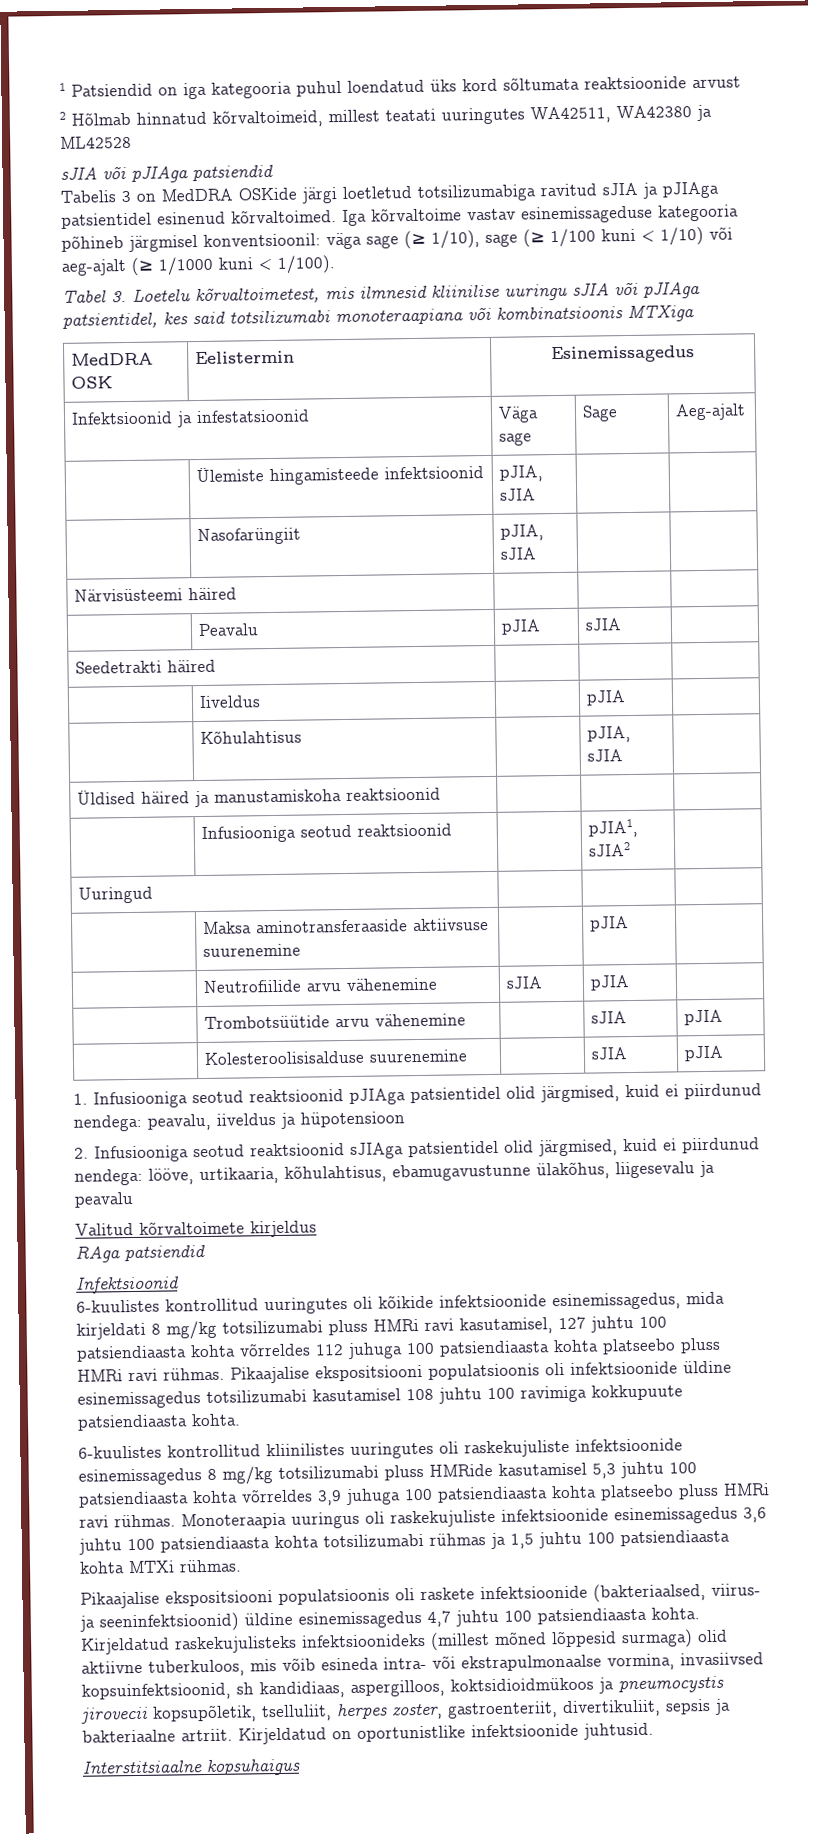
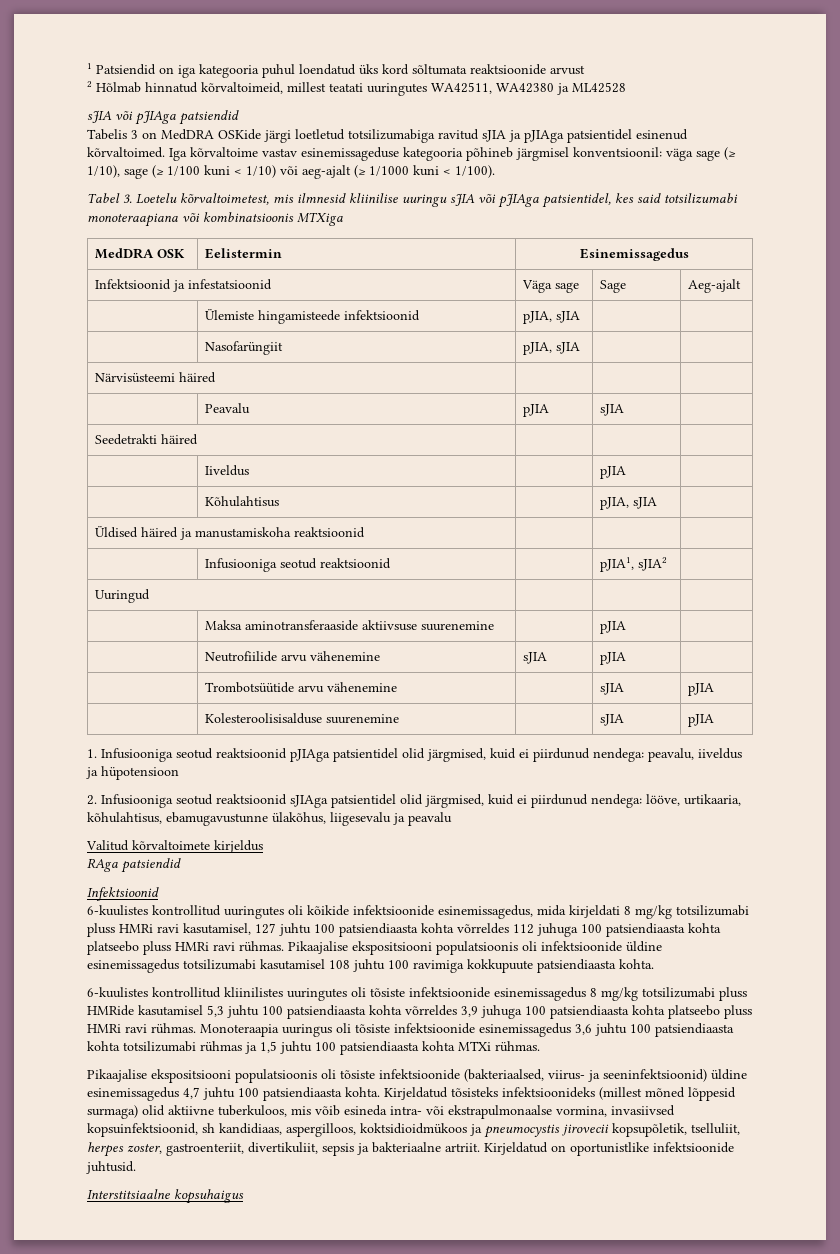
- 6-kuulistes kontrollitud kliinilistes uuringutes oli raskekujuliste infektsioonide esinemissagedus 8 mg/kg totsilizumabi pluss HMRide kasutamisel 5,3 juhtu 100 patsiendiaasta kohta võrreldes 3,9 juhuga 100 patsiendiaasta kohta platseebo pluss HMRi ravi rühmas.
+ 6-kuulistes kontrollitud kliinilistes uuringutes oli tõsiste infektsioonide esinemissagedus 8 mg/kg totsilizumabi pluss HMRide kasutamisel 5,3 juhtu 100 patsiendiaasta kohta võrreldes 3,9 juhuga 100 patsiendiaasta kohta platseebo pluss HMRi ravi rühmas.
- Monoteraapia uuringus oli raskekujuliste infektsioonide esinemissagedus 3,6 juhtu 100 patsiendiaasta kohta totsilizumabi rühmas ja 1,5 juhtu 100 patsiendiaasta kohta MTXi rühmas.
+ Monoteraapia uuringus oli tõsiste infektsioonide esinemissagedus 3,6 juhtu 100 patsiendiaasta kohta totsilizumabi rühmas ja 1,5 juhtu 100 patsiendiaasta kohta MTXi rühmas.
- Pikaajalise ekspositsiooni populatsioonis oli raskete infektsioonide (bakteriaalsed, viirus- ja seeninfektsioonid) üldine esinemissagedus 4,7 juhtu 100 patsiendiaasta kohta.
+ Pikaajalise ekspositsiooni populatsioonis oli tõsiste infektsioonide (bakteriaalsed, viirus- ja seeninfektsioonid) üldine esinemissagedus 4,7 juhtu 100 patsiendiaasta kohta.
- Kirjeldatud raskekujulisteks infektsioonideks (millest mõned lõppesid surmaga) olid aktiivne tuberkuloos, mis võib esineda intra- või ekstrapulmonaalse vormina, invasiivsed kopsuinfektsioonid, sh kandidiaas, aspergilloos, koktsidioidmükoos ja pneumocystis jirovecii kopsupõletik, tselluliit, herpes zoster, gastroenteriit, divertikuliit, sepsis ja bakteriaalne artriit.
+ Kirjeldatud tõsisteks infektsioonideks (millest mõned lõppesid surmaga) olid aktiivne tuberkuloos, mis võib esineda intra- või ekstrapulmonaalse vormina, invasiivsed kopsuinfektsioonid, sh kandidiaas, aspergilloos, koktsidioidmükoos ja pneumocystis jirovecii kopsupõletik, tselluliit, herpes zoster, gastroenteriit, divertikuliit, sepsis ja bakteriaalne artriit.

